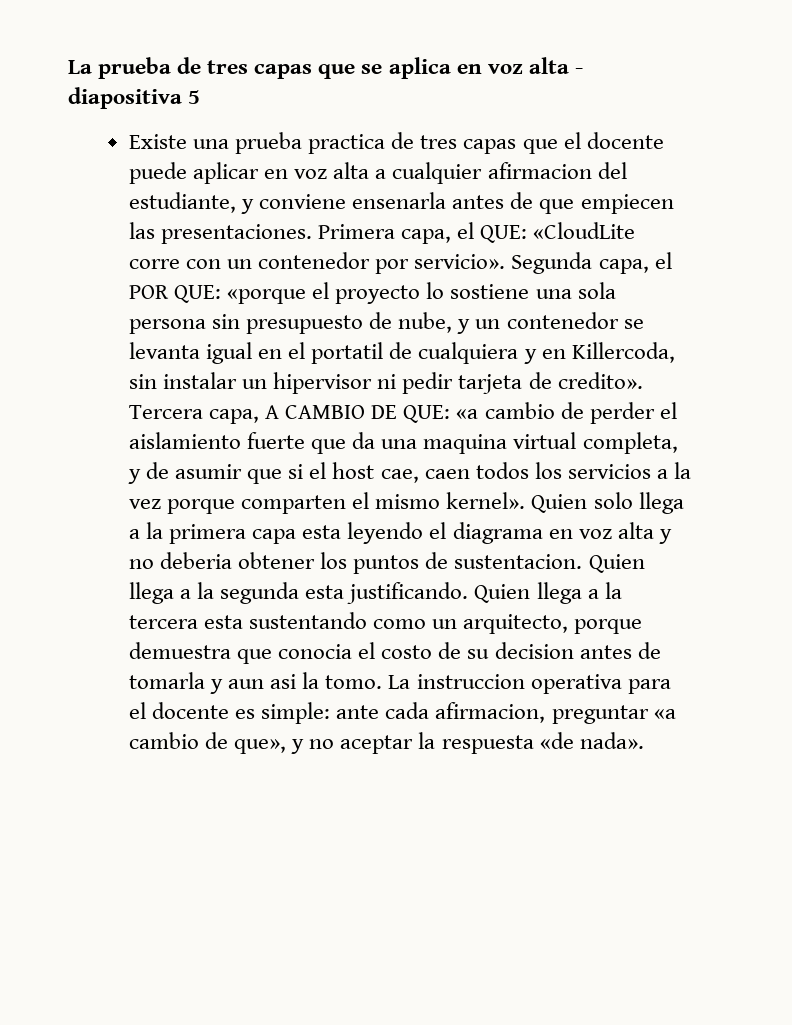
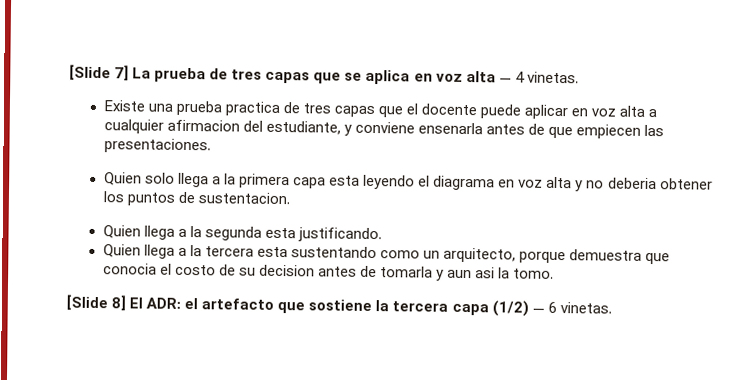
- La prueba de tres capas que se aplica en voz alta - diapositiva 5
+ [Slide 7] La prueba de tres capas que se aplica en voz alta — 4 vinetas.
- Existe una prueba practica de tres capas que el docente puede aplicar en voz alta a cualquier afirmacion del estudiante, y conviene ensenarla antes de que empiecen las presentaciones. Primera capa, el QUE: «CloudLite corre con un contenedor por servicio». Segunda capa, el POR QUE: «porque el proyecto lo sostiene una sola persona sin presupuesto de nube, y un contenedor se levanta igual en el portatil de cualquiera y en Killercoda, sin instalar un hipervisor ni pedir tarjeta de credito». Tercera capa, A CAMBIO DE QUE: «a cambio de perder el aislamiento fuerte que da una maquina virtual completa, y de asumir que si el host cae, caen todos los servicios a la vez porque comparten el mismo kernel». Quien solo llega a la primera capa esta leyendo el diagrama en voz alta y no deberia obtener los puntos de sustentacion. Quien llega a la segunda esta justificando. Quien llega a la tercera esta sustentando como un arquitecto, porque demuestra que conocia el costo de su decision antes de tomarla y aun asi la tomo. La instruccion operativa para el docente es simple: ante cada afirmacion, preguntar «a cambio de que», y no aceptar la respuesta «de nada».
+ Existe una prueba practica de tres capas que el docente puede aplicar en voz alta a cualquier afirmacion del estudiante, y conviene ensenarla antes de que empiecen las presentaciones.
+ Quien solo llega a la primera capa esta leyendo el diagrama en voz alta y no deberia obtener los puntos de sustentacion.
+ Quien llega a la segunda esta justificando.
+ Quien llega a la tercera esta sustentando como un arquitecto, porque demuestra que conocia el costo de su decision antes de tomarla y aun asi la tomo.
+ [Slide 8] El ADR: el artefacto que sostiene la tercera capa (1/2) — 6 vinetas.

